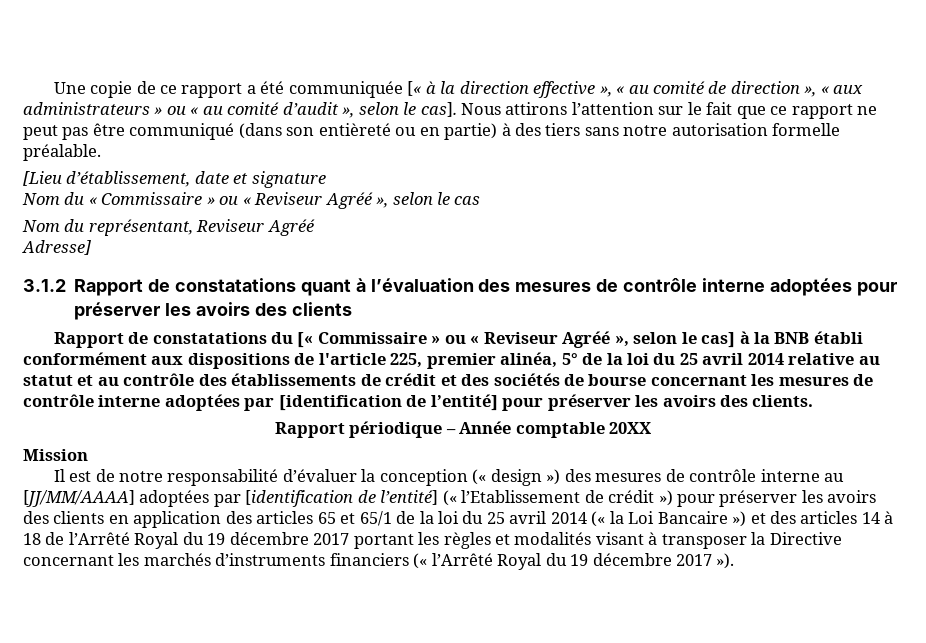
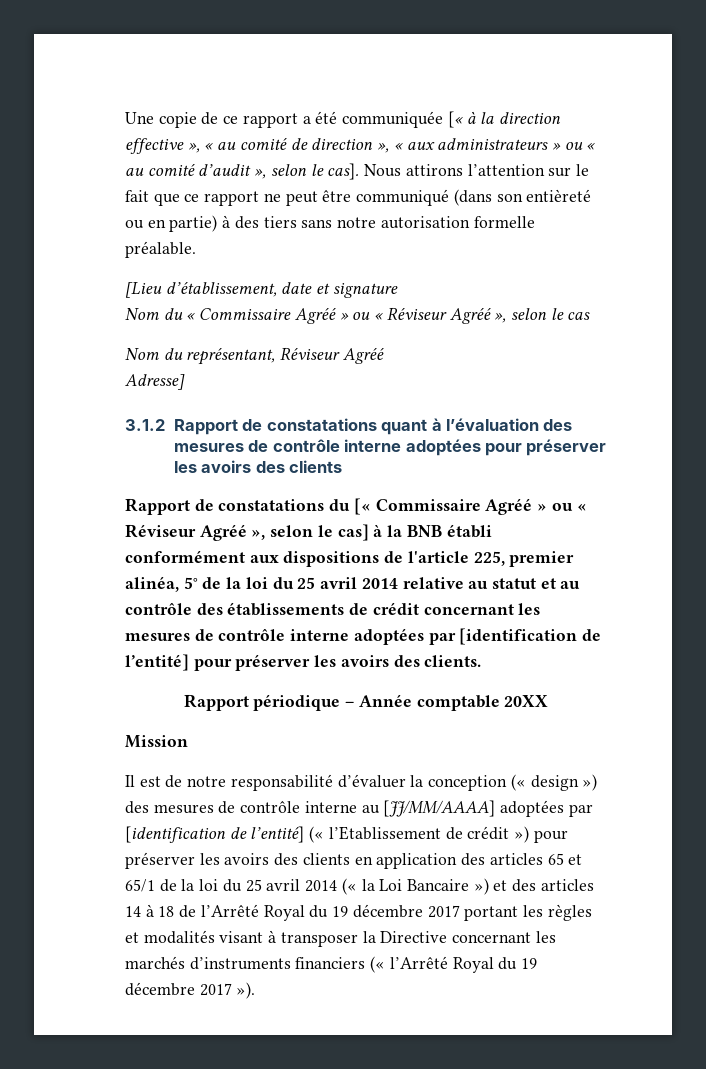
- Nous attirons l’attention sur le fait que ce rapport ne peut pas être communiqué (dans son entièreté ou en partie) à des tiers sans notre autorisation formelle préalable.
+ Nous attirons l’attention sur le fait que ce rapport ne peut être communiqué (dans son entièreté ou en partie) à des tiers sans notre autorisation formelle préalable.
- Nom du « Commissaire » ou « Reviseur Agréé », selon le cas
+ Nom du « Commissaire Agréé » ou « Réviseur Agréé », selon le cas
- Nom du représentant, Reviseur Agréé
+ Nom du représentant, Réviseur Agréé
- Rapport de constatations du [« Commissaire » ou « Reviseur Agréé », selon le cas] à la BNB établi conformément aux dispositions de l'article 225, premier alinéa, 5° de la loi du 25 avril 2014 relative au statut et au contrôle des établissements de crédit et des sociétés de bourse concernant les mesures de contrôle interne adoptées par [identification de l’entité] pour préserver les avoirs des clients.
+ Rapport de constatations du [« Commissaire Agréé » ou « Réviseur Agréé », selon le cas] à la BNB établi conformément aux dispositions de l'article 225, premier alinéa, 5° de la loi du 25 avril 2014 relative au statut et au contrôle des établissements de crédit concernant les mesures de contrôle interne adoptées par [identification de l’entité] pour préserver les avoirs des clients.

